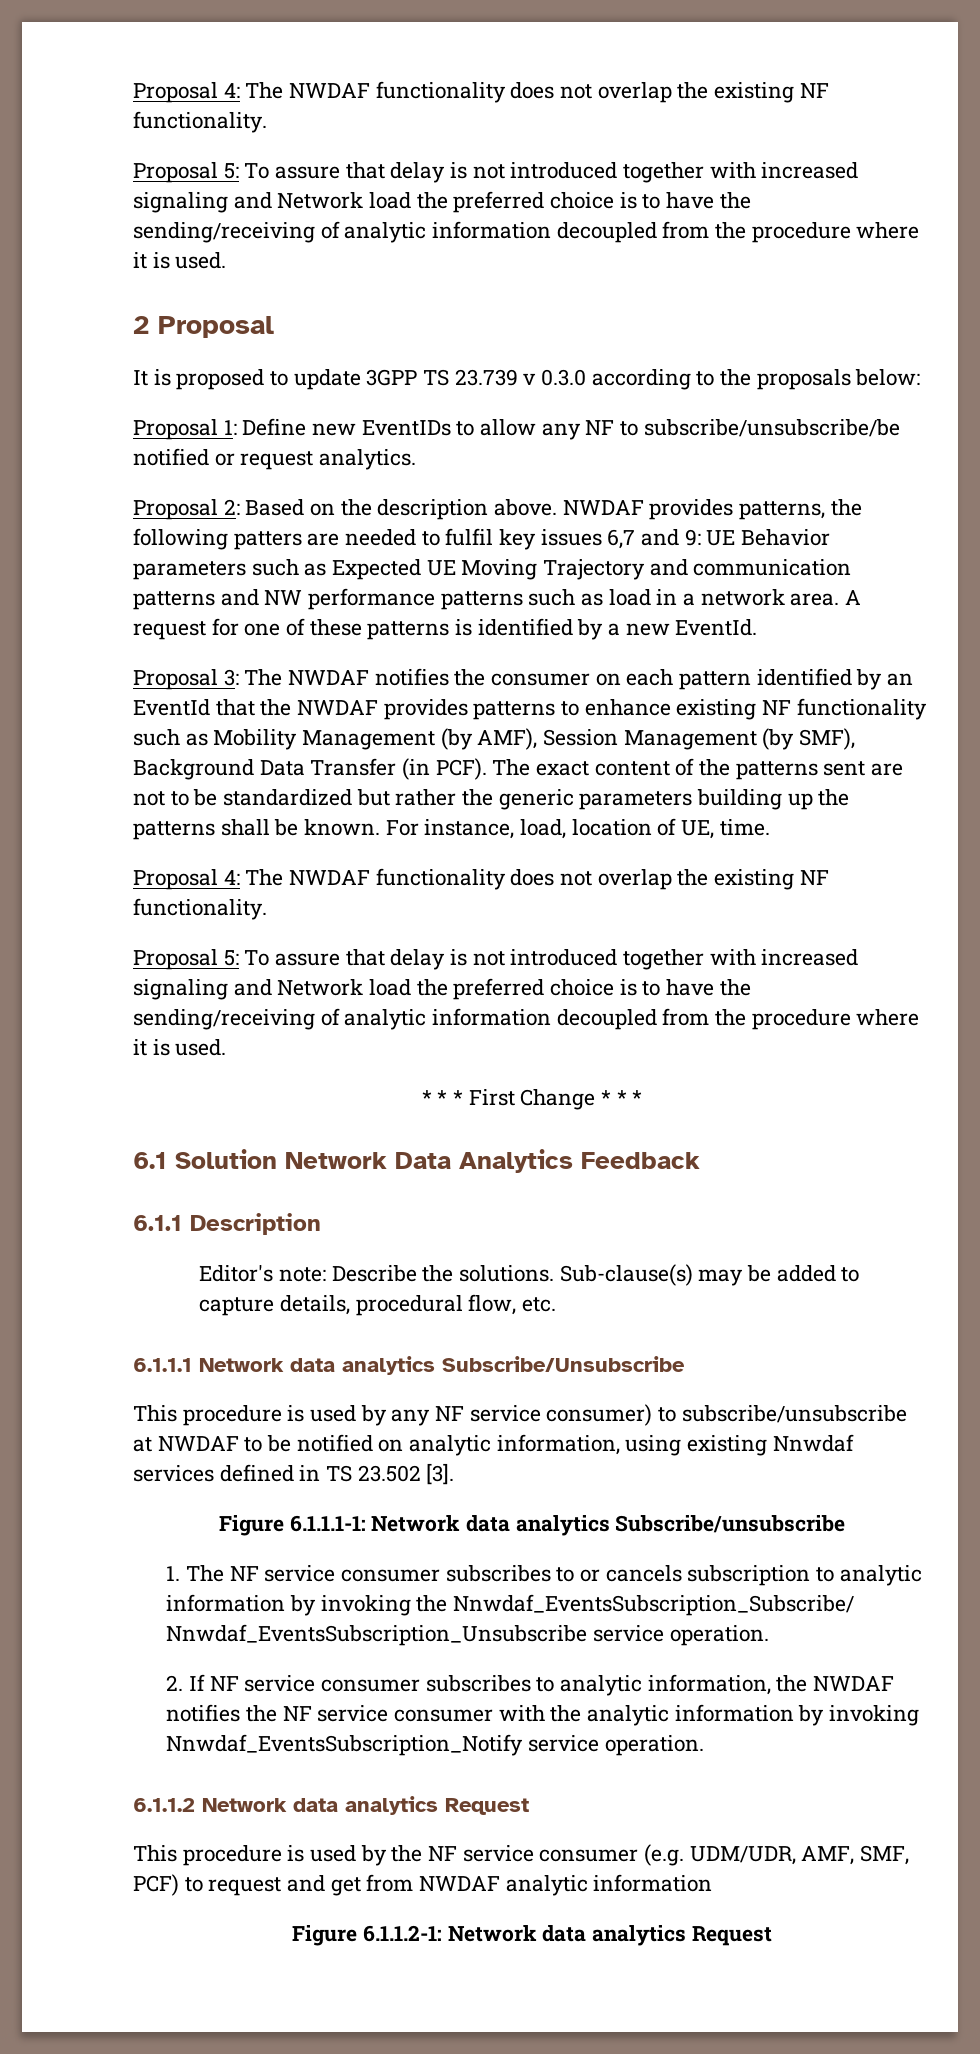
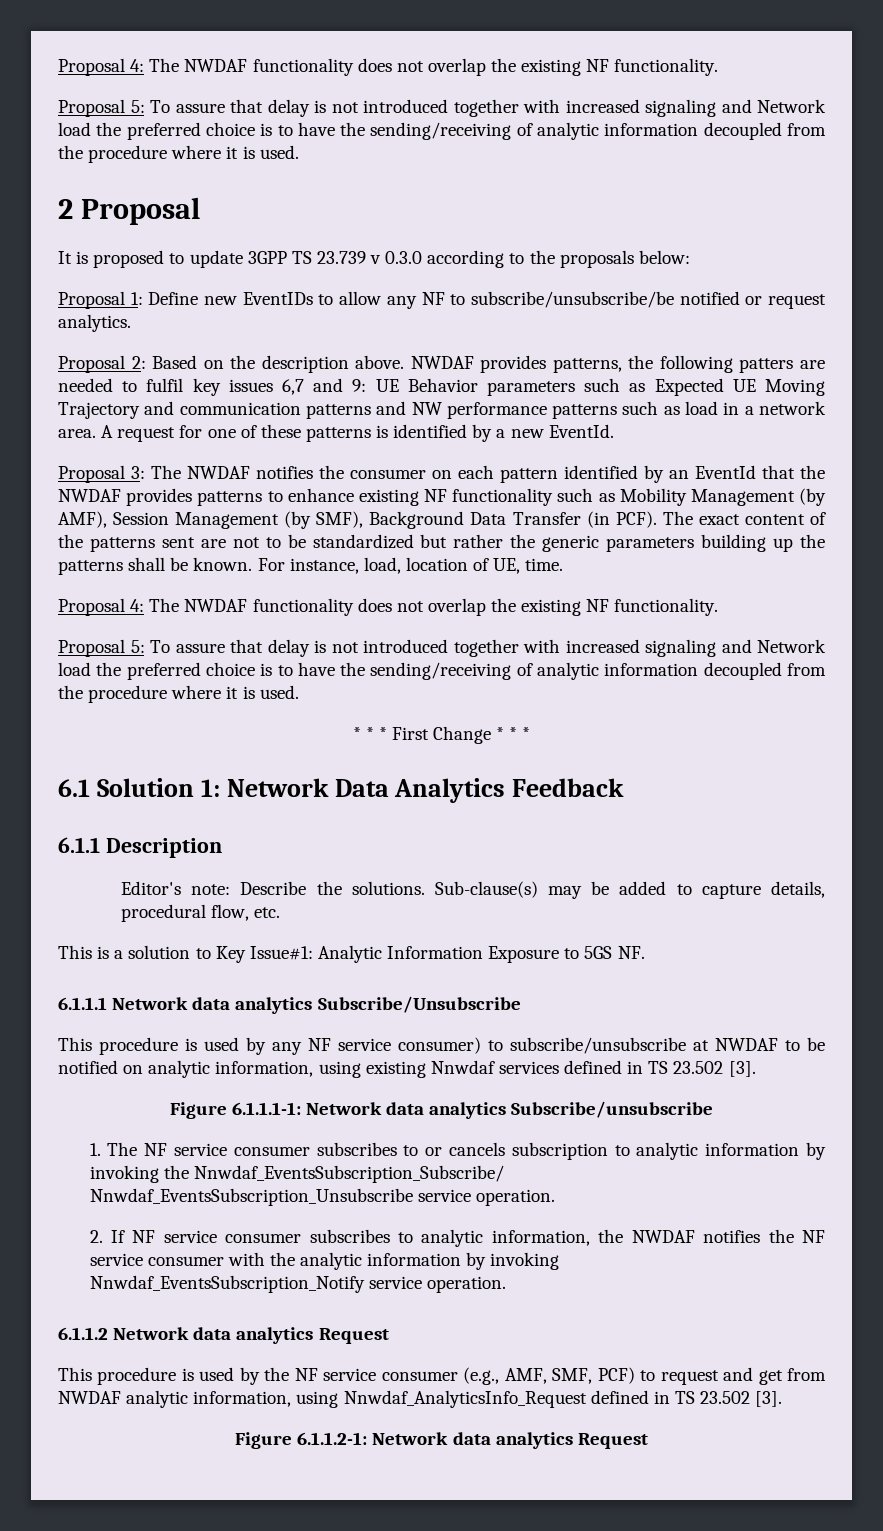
- 6.1 Solution Network Data Analytics Feedback
+ 6.1 Solution 1: Network Data Analytics Feedback
+ This is a solution to Key Issue#1: Analytic Information Exposure to 5GS NF.
- This procedure is used by the NF service consumer (e.g. UDM/UDR, AMF, SMF, PCF) to request and get from NWDAF analytic information
+ This procedure is used by the NF service consumer (e.g., AMF, SMF, PCF) to request and get from NWDAF analytic information, using Nnwdaf_AnalyticsInfo_Request defined in TS 23.502 [3].

